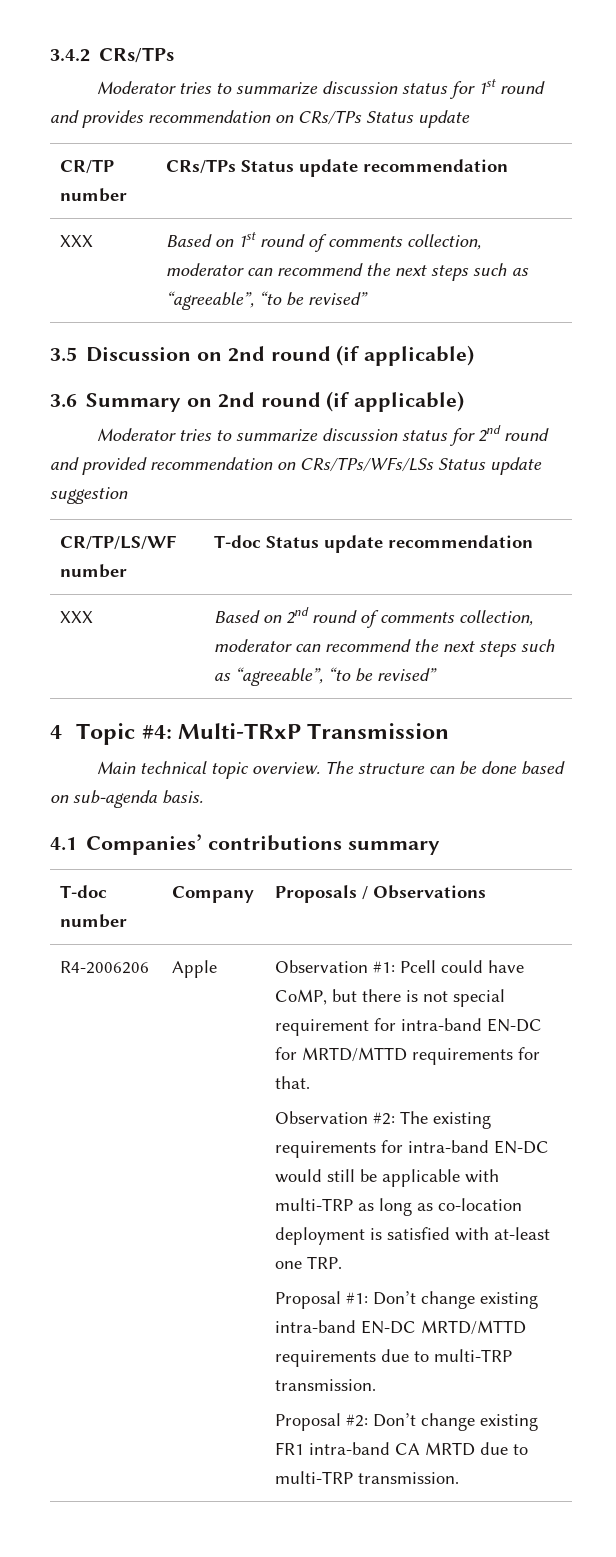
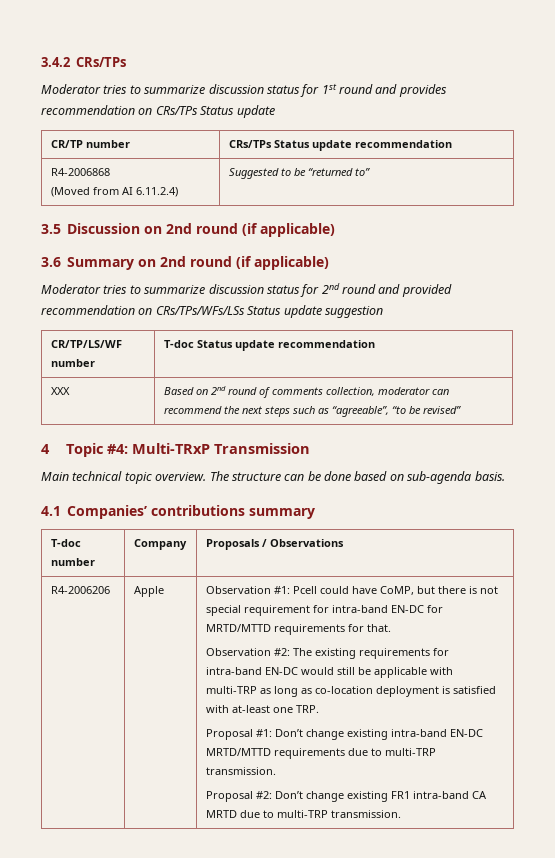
- XXX | Based on 1st round of comments collection, moderator can recommend the next steps such as “agreeable”, “to be revised”
+ R4-2006868
+ (Moved from AI 6.11.2.4) | Suggested to be “returned to”

